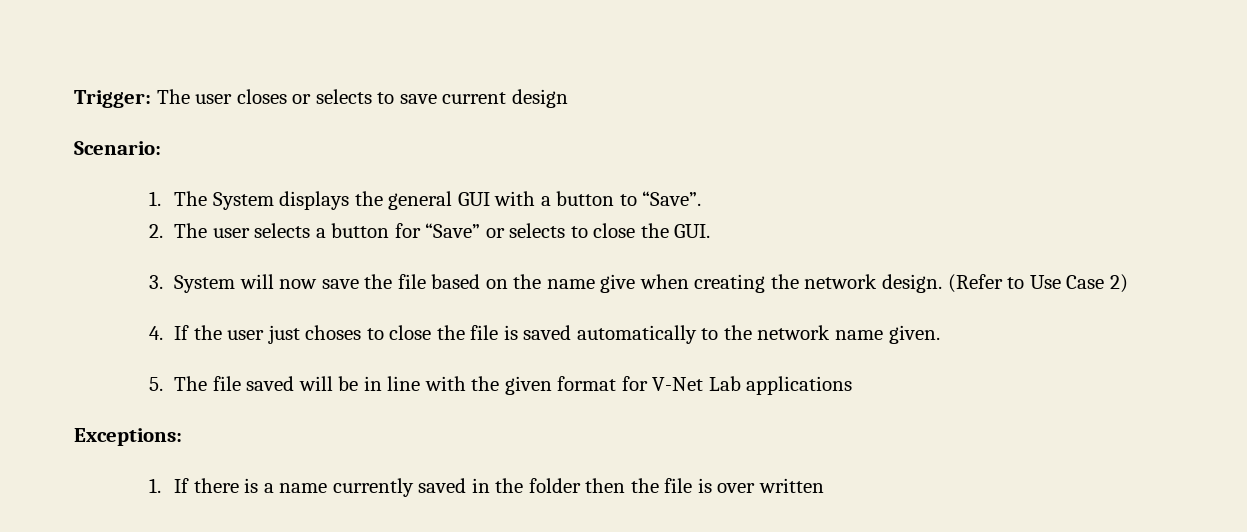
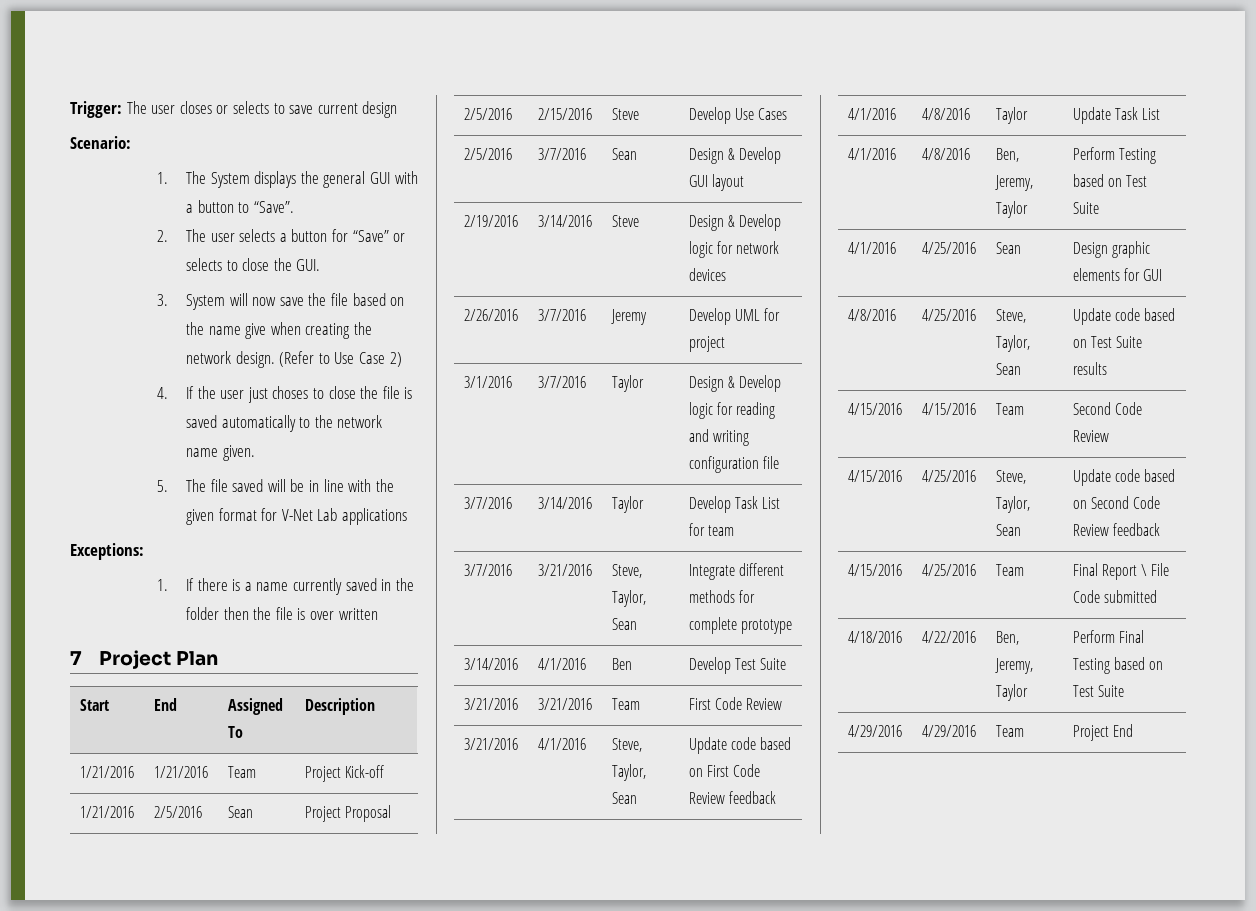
+ 7 Project Plan
+ Start | End | Assigned To | Description
+ 1/21/2016 | 1/21/2016 | Team | Project Kick-off
+ 1/21/2016 | 2/5/2016 | Sean | Project Proposal
+ 2/5/2016 | 2/15/2016 | Steve | Develop Use Cases
+ 2/5/2016 | 3/7/2016 | Sean | Design & Develop GUI layout
+ 2/19/2016 | 3/14/2016 | Steve | Design & Develop logic for network devices
+ 2/26/2016 | 3/7/2016 | Jeremy | Develop UML for project
+ 3/1/2016 | 3/7/2016 | Taylor | Design & Develop logic for reading and writing configuration file
+ 3/7/2016 | 3/14/2016 | Taylor | Develop Task List for team
+ 3/7/2016 | 3/21/2016 | Steve, Taylor, Sean | Integrate different methods for complete prototype
+ 3/14/2016 | 4/1/2016 | Ben | Develop Test Suite
+ 3/21/2016 | 3/21/2016 | Team | First Code Review
+ 3/21/2016 | 4/1/2016 | Steve, Taylor, Sean | Update code based on First Code Review feedback
+ 4/1/2016 | 4/8/2016 | Taylor | Update Task List
+ 4/1/2016 | 4/8/2016 | Ben, Jeremy, Taylor | Perform Testing based on Test Suite
+ 4/1/2016 | 4/25/2016 | Sean | Design graphic elements for GUI
+ 4/8/2016 | 4/25/2016 | Steve, Taylor, Sean | Update code based on Test Suite results
+ 4/15/2016 | 4/15/2016 | Team | Second Code Review
+ 4/15/2016 | 4/25/2016 | Steve, Taylor, Sean | Update code based on Second Code Review feedback
+ 4/15/2016 | 4/25/2016 | Team | Final Report \ File Code submitted
+ 4/18/2016 | 4/22/2016 | Ben, Jeremy, Taylor | Perform Final Testing based on Test Suite
+ 4/29/2016 | 4/29/2016 | Team | Project End

